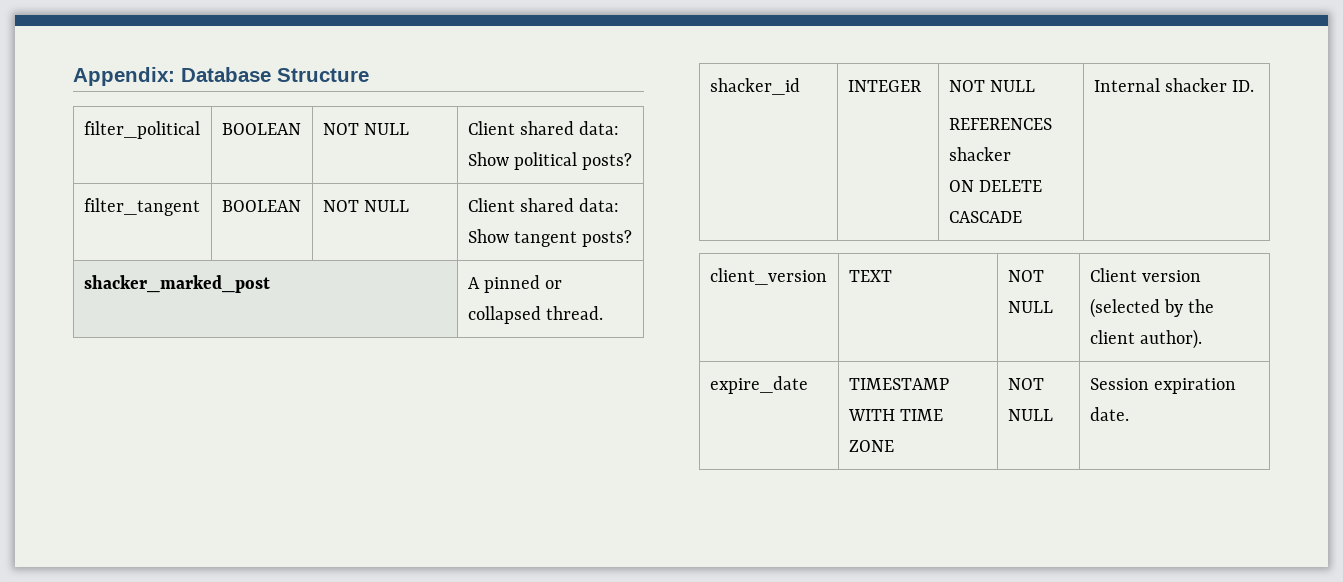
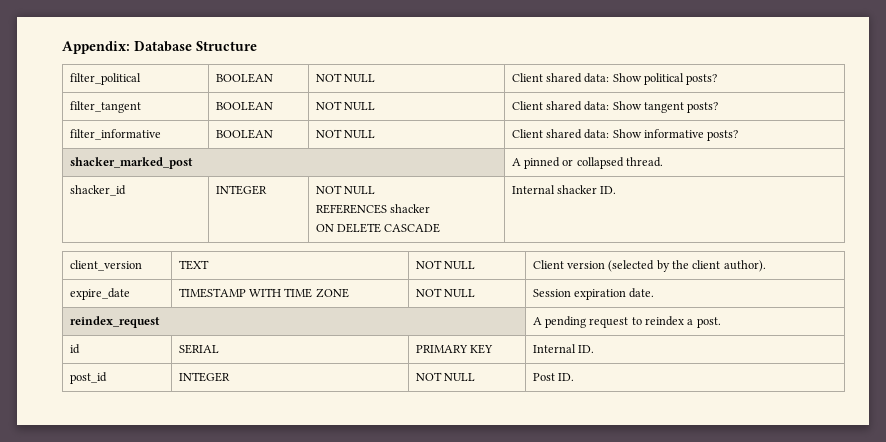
+ filter_informative | BOOLEAN | NOT NULL | Client shared data: Show informative posts?
+ reindex_request | A pending request to reindex a post.
+ id | SERIAL | PRIMARY KEY | Internal ID.
+ post_id | INTEGER | NOT NULL | Post ID.

